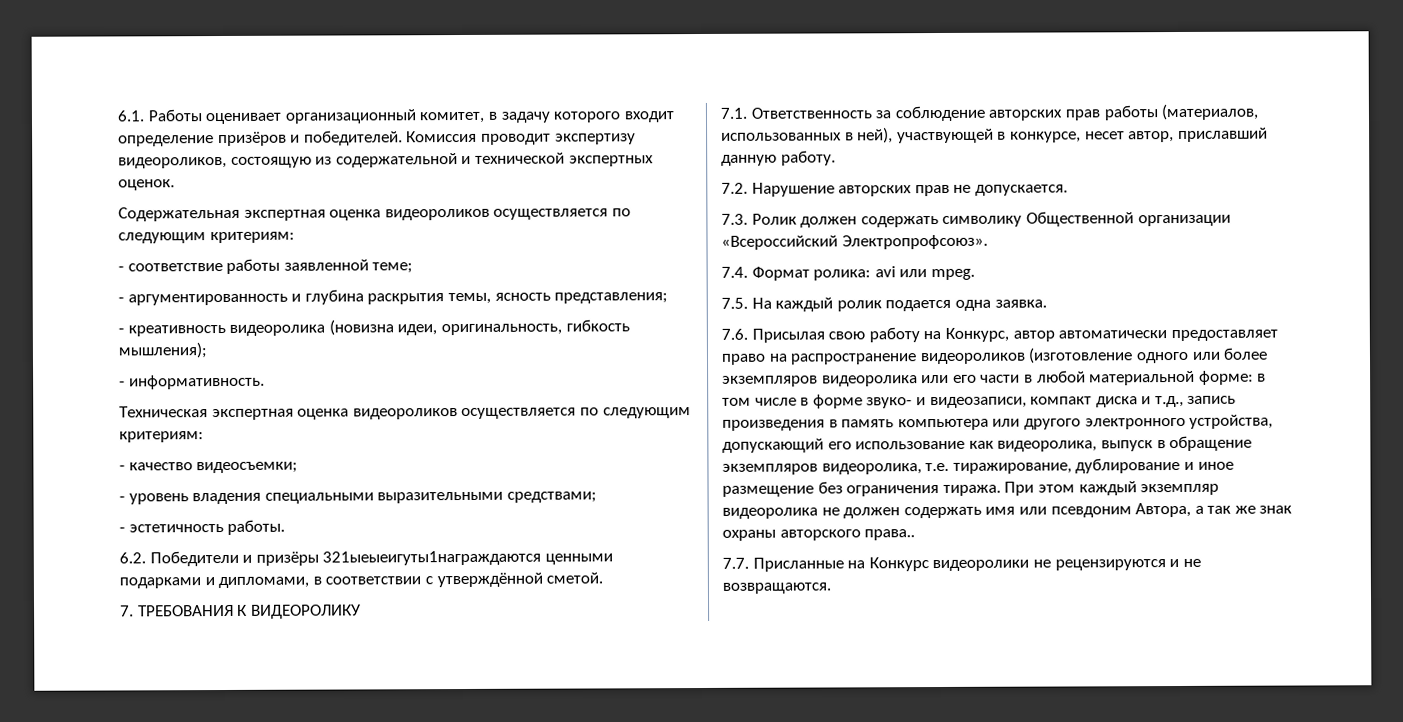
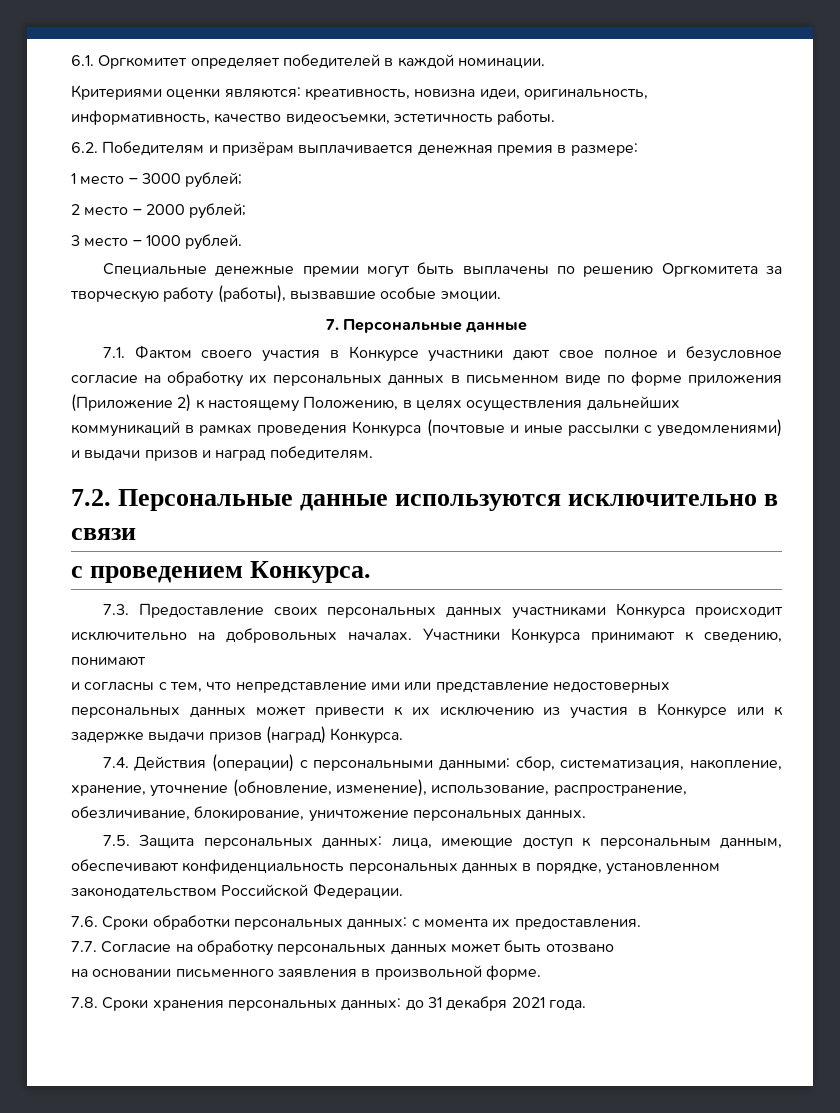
- 6.1. Работы оценивает организационный комитет, в задачу которого входит определение призёров и победителей. Комиссия проводит экспертизу видеороликов, состоящую из содержательной и технической экспертных оценок.
- Содержательная экспертная оценка видеороликов осуществляется по следующим критериям:
- - соответствие работы заявленной теме;
- - аргументированность и глубина раскрытия темы, ясность представления;
- - креативность видеоролика (новизна идеи, оригинальность, гибкость мышления);
- - информативность.
- Техническая экспертная оценка видеороликов осуществляется по следующим критериям:
- - качество видеосъемки;
- - уровень владения специальными выразительными средствами;
- - эстетичность работы.
- 6.2. Победители и призёры 321ыеыеигуты1награждаются ценными подарками и дипломами, в соответствии с утверждённой сметой.
- 7. ТРЕБОВАНИЯ К ВИДЕОРОЛИКУ
- 7.1. Ответственность за соблюдение авторских прав работы (материалов, использованных в ней), участвующей в конкурсе, несет автор, приславший данную работу.
- 7.2. Нарушение авторских прав не допускается.
- 7.3. Ролик должен содержать символику Общественной организации «Всероссийский Электропрофсоюз».
- 7.4. Формат ролика: avi или mpeg.
- 7.5. На каждый ролик подается одна заявка.
- 7.6. Присылая свою работу на Конкурс, автор автоматически предоставляет право на распространение видеороликов (изготовление одного или более экземпляров видеоролика или его части в любой материальной форме: в том числе в форме звуко- и видеозаписи, компакт диска и т.д., запись произведения в память компьютера или другого электронного устройства, допускающий его использование как видеоролика, выпуск в обращение экземпляров видеоролика, т.е. тиражирование, дублирование и иное размещение без ограничения тиража. При этом каждый экземпляр видеоролика не должен содержать имя или псевдоним Автора, а так же знак охраны авторского права..
- 7.7. Присланные на Конкурс видеоролики не рецензируются и не возвращаются.
+ 6.1. Оргкомитет определяет победителей в каждой номинации.
+ Критериями оценки являются: креативность, новизна идеи, оригинальность, информативность, качество видеосъемки, эстетичность работы.
+ 6.2. Победителям и призёрам выплачивается денежная премия в размере:
+ 1 место – 3000 рублей;
+ 2 место – 2000 рублей;
+ 3 место – 1000 рублей.
+ Специальные денежные премии могут быть выплачены по решению Оргкомитета за творческую работу (работы), вызвавшие особые эмоции.
+ 7. Персональные данные
+ 7.1. Фактом своего участия в Конкурсе участники дают свое полное и безусловное согласие на обработку их персональных данных в письменном виде по форме приложения (Приложение 2) к настоящему Положению, в целях осуществления дальнейших коммуникаций в рамках проведения Конкурса (почтовые и иные рассылки с уведомлениями) и выдачи призов и наград победителям.
+ 7.2. Персональные данные используются исключительно в связи
+ с проведением Конкурса.
+ 7.3. Предоставление своих персональных данных участниками Конкурса происходит исключительно на добровольных началах. Участники Конкурса принимают к сведению, понимают
+ и согласны с тем, что непредставление ими или представление недостоверных персональных данных может привести к их исключению из участия в Конкурсе или к задержке выдачи призов (наград) Конкурса.
+ 7.4. Действия (операции) с персональными данными: сбор, систематизация, накопление, хранение, уточнение (обновление, изменение), использование, распространение, обезличивание, блокирование, уничтожение персональных данных.
+ 7.5. Защита персональных данных: лица, имеющие доступ к персональным данным, обеспечивают конфиденциальность персональных данных в порядке, установленном законодательством Российской Федерации.
+ 7.6. Сроки обработки персональных данных: с момента их предоставления.
+ 7.7. Согласие на обработку персональных данных может быть отозвано
+ на основании письменного заявления в произвольной форме.
+ 7.8. Сроки хранения персональных данных: до 31 декабря 2021 года.

